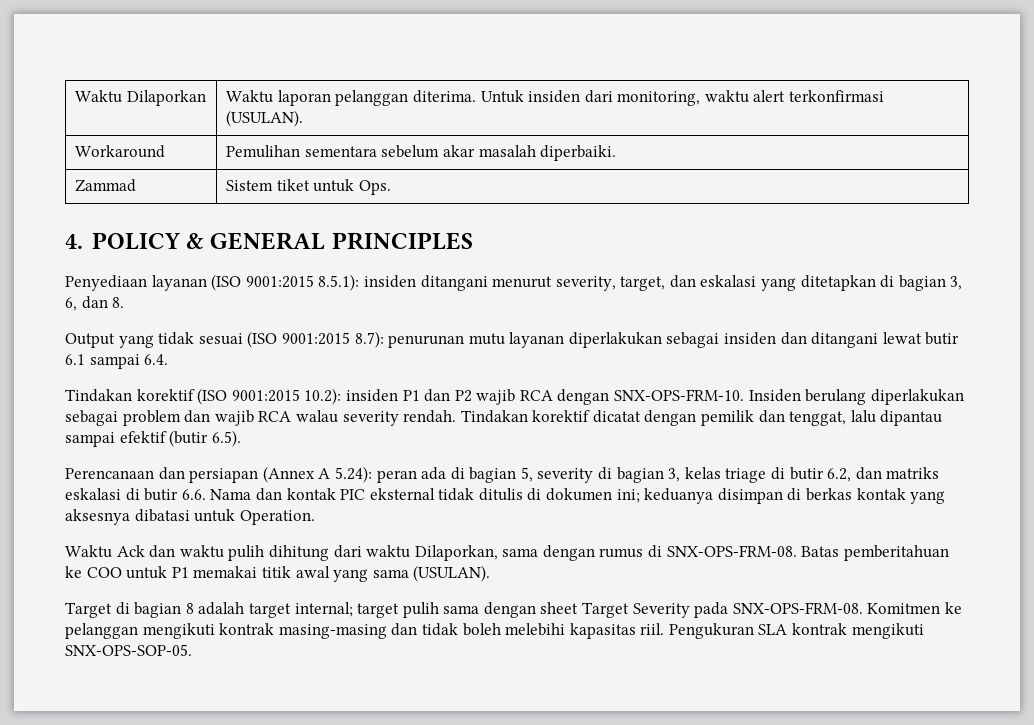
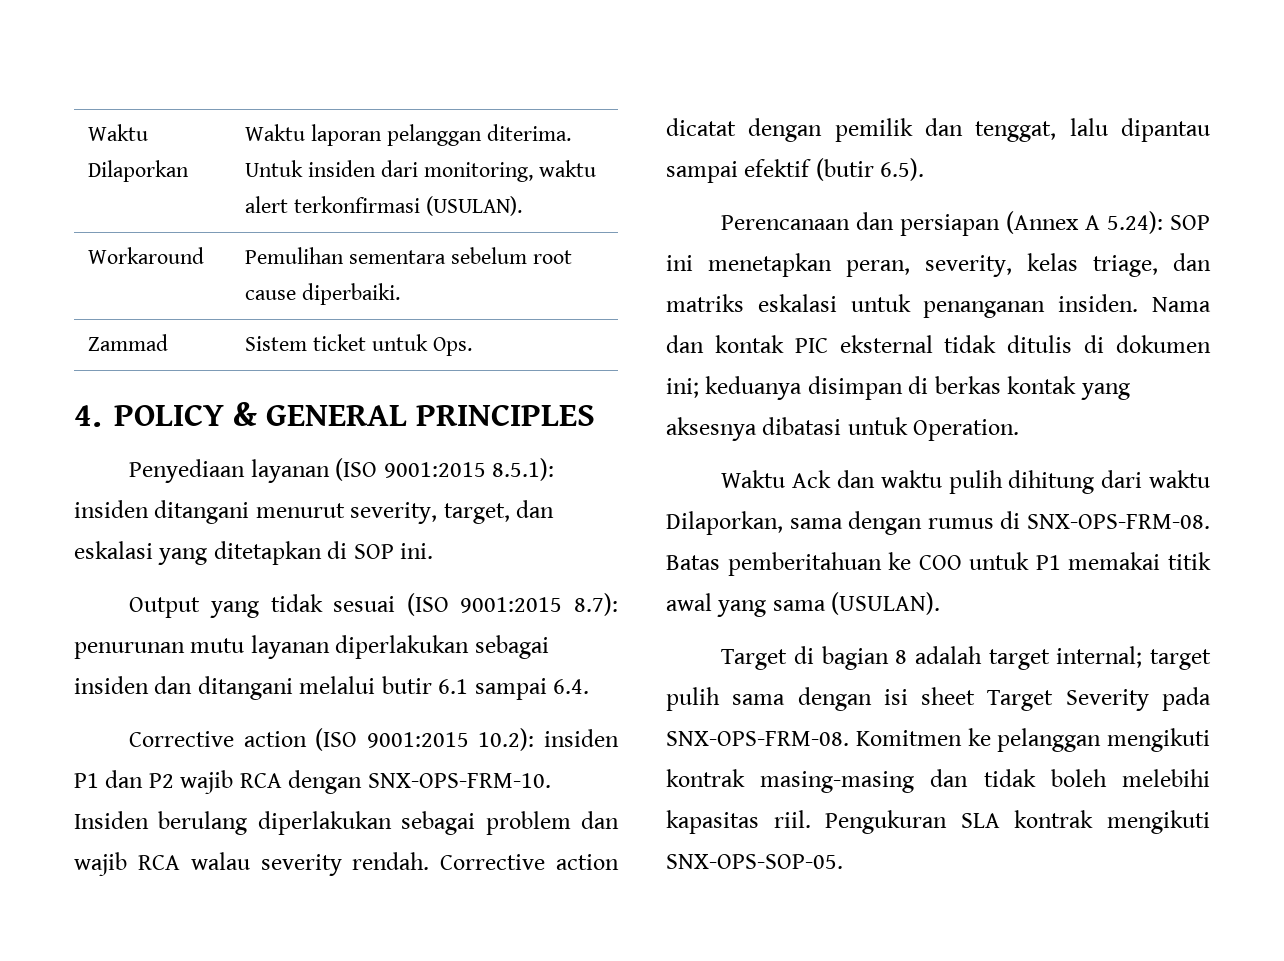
- Workaround | Pemulihan sementara sebelum akar masalah diperbaiki.
+ Workaround | Pemulihan sementara sebelum root cause diperbaiki.
- Zammad | Sistem tiket untuk Ops.
+ Zammad | Sistem ticket untuk Ops.
- Penyediaan layanan (ISO 9001:2015 8.5.1): insiden ditangani menurut severity, target, dan eskalasi yang ditetapkan di bagian 3, 6, dan 8.
+ Penyediaan layanan (ISO 9001:2015 8.5.1): insiden ditangani menurut severity, target, dan eskalasi yang ditetapkan di SOP ini.
- Output yang tidak sesuai (ISO 9001:2015 8.7): penurunan mutu layanan diperlakukan sebagai insiden dan ditangani lewat butir 6.1 sampai 6.4.
+ Output yang tidak sesuai (ISO 9001:2015 8.7): penurunan mutu layanan diperlakukan sebagai insiden dan ditangani melalui butir 6.1 sampai 6.4.
- Tindakan korektif (ISO 9001:2015 10.2): insiden P1 dan P2 wajib RCA dengan SNX-OPS-FRM-10.
+ Corrective action (ISO 9001:2015 10.2): insiden P1 dan P2 wajib RCA dengan SNX-OPS-FRM-10.
- Tindakan korektif dicatat dengan pemilik dan tenggat, lalu dipantau sampai efektif (butir 6.5).
+ Corrective action dicatat dengan pemilik dan tenggat, lalu dipantau sampai efektif (butir 6.5).
- Perencanaan dan persiapan (Annex A 5.24): peran ada di bagian 5, severity di bagian 3, kelas triage di butir 6.2, dan matriks eskalasi di butir 6.6. Nama dan kontak PIC eksternal tidak ditulis di dokumen ini; keduanya disimpan di berkas kontak yang aksesnya dibatasi untuk Operation.
+ Perencanaan dan persiapan (Annex A 5.24): SOP ini menetapkan peran, severity, kelas triage, dan matriks eskalasi untuk penanganan insiden. Nama dan kontak PIC eksternal tidak ditulis di dokumen ini; keduanya disimpan di berkas kontak yang aksesnya dibatasi untuk Operation.
- Target di bagian 8 adalah target internal; target pulih sama dengan sheet Target Severity pada SNX-OPS-FRM-08.
+ Target di bagian 8 adalah target internal; target pulih sama dengan isi sheet Target Severity pada SNX-OPS-FRM-08.

